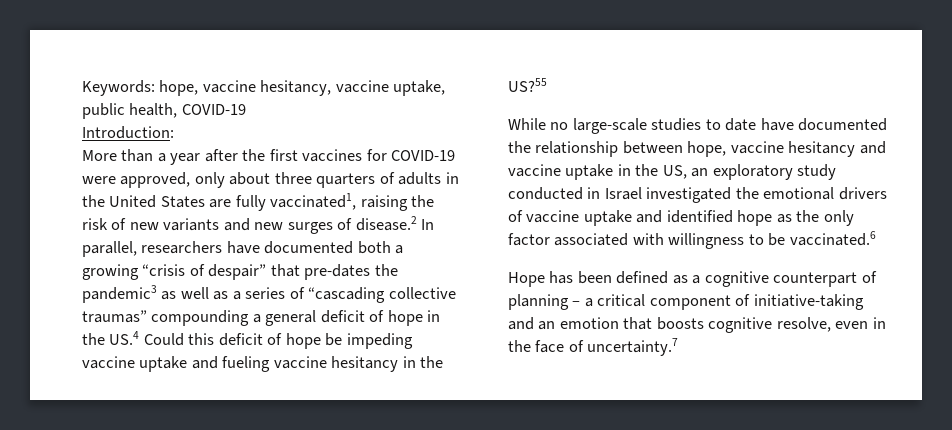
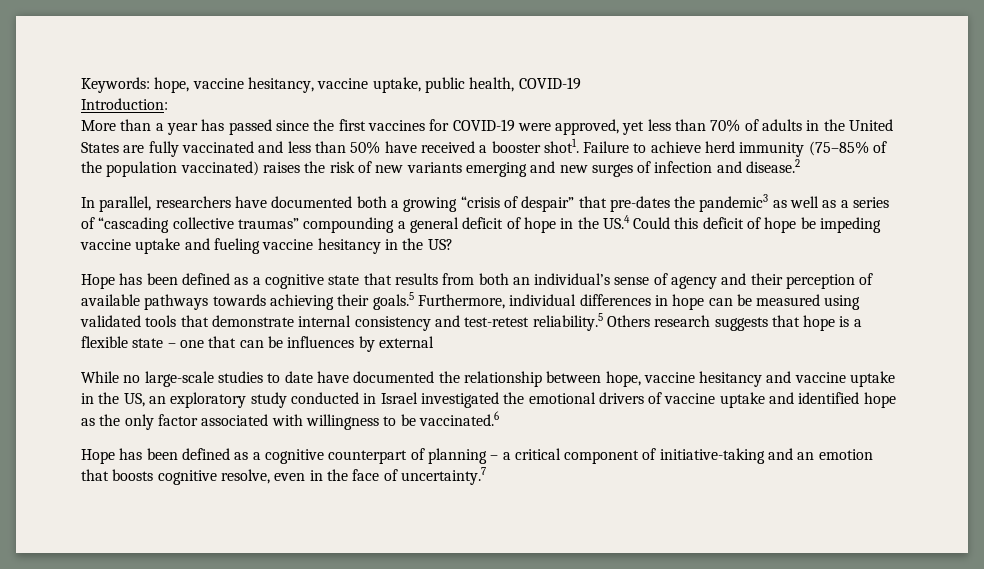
- More than a year after the first vaccines for COVID-19 were approved, only about three quarters of adults in the United States are fully vaccinated1, raising the risk of new variants and new surges of disease.2 In parallel, researchers have documented both a growing “crisis of despair” that pre-dates the pandemic3 as well as a series of “cascading collective traumas” compounding a general deficit of hope in the US.4 Could this deficit of hope be impeding vaccine uptake and fueling vaccine hesitancy in the US?55
+ More than a year has passed since the first vaccines for COVID-19 were approved, yet less than 70% of adults in the United States are fully vaccinated and less than 50% have received a booster shot1. Failure to achieve herd immunity (75–85% of the population vaccinated) raises the risk of new variants emerging and new surges of infection and disease.2
+ In parallel, researchers have documented both a growing “crisis of despair” that pre-dates the pandemic3 as well as a series of “cascading collective traumas” compounding a general deficit of hope in the US.4 Could this deficit of hope be impeding vaccine uptake and fueling vaccine hesitancy in the US?
+ Hope has been defined as a cognitive state that results from both an individual’s sense of agency and their perception of available pathways towards achieving their goals.5 Furthermore, individual differences in hope can be measured using validated tools that demonstrate internal consistency and test-retest reliability.5 Others research suggests that hope is a flexible state – one that can be influences by external

